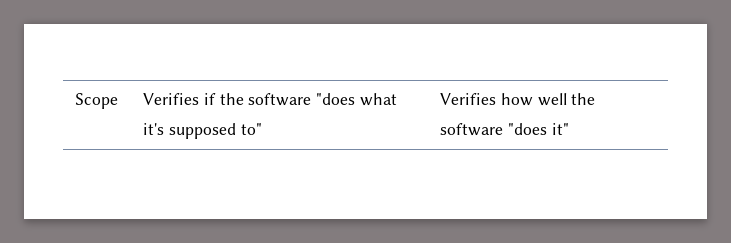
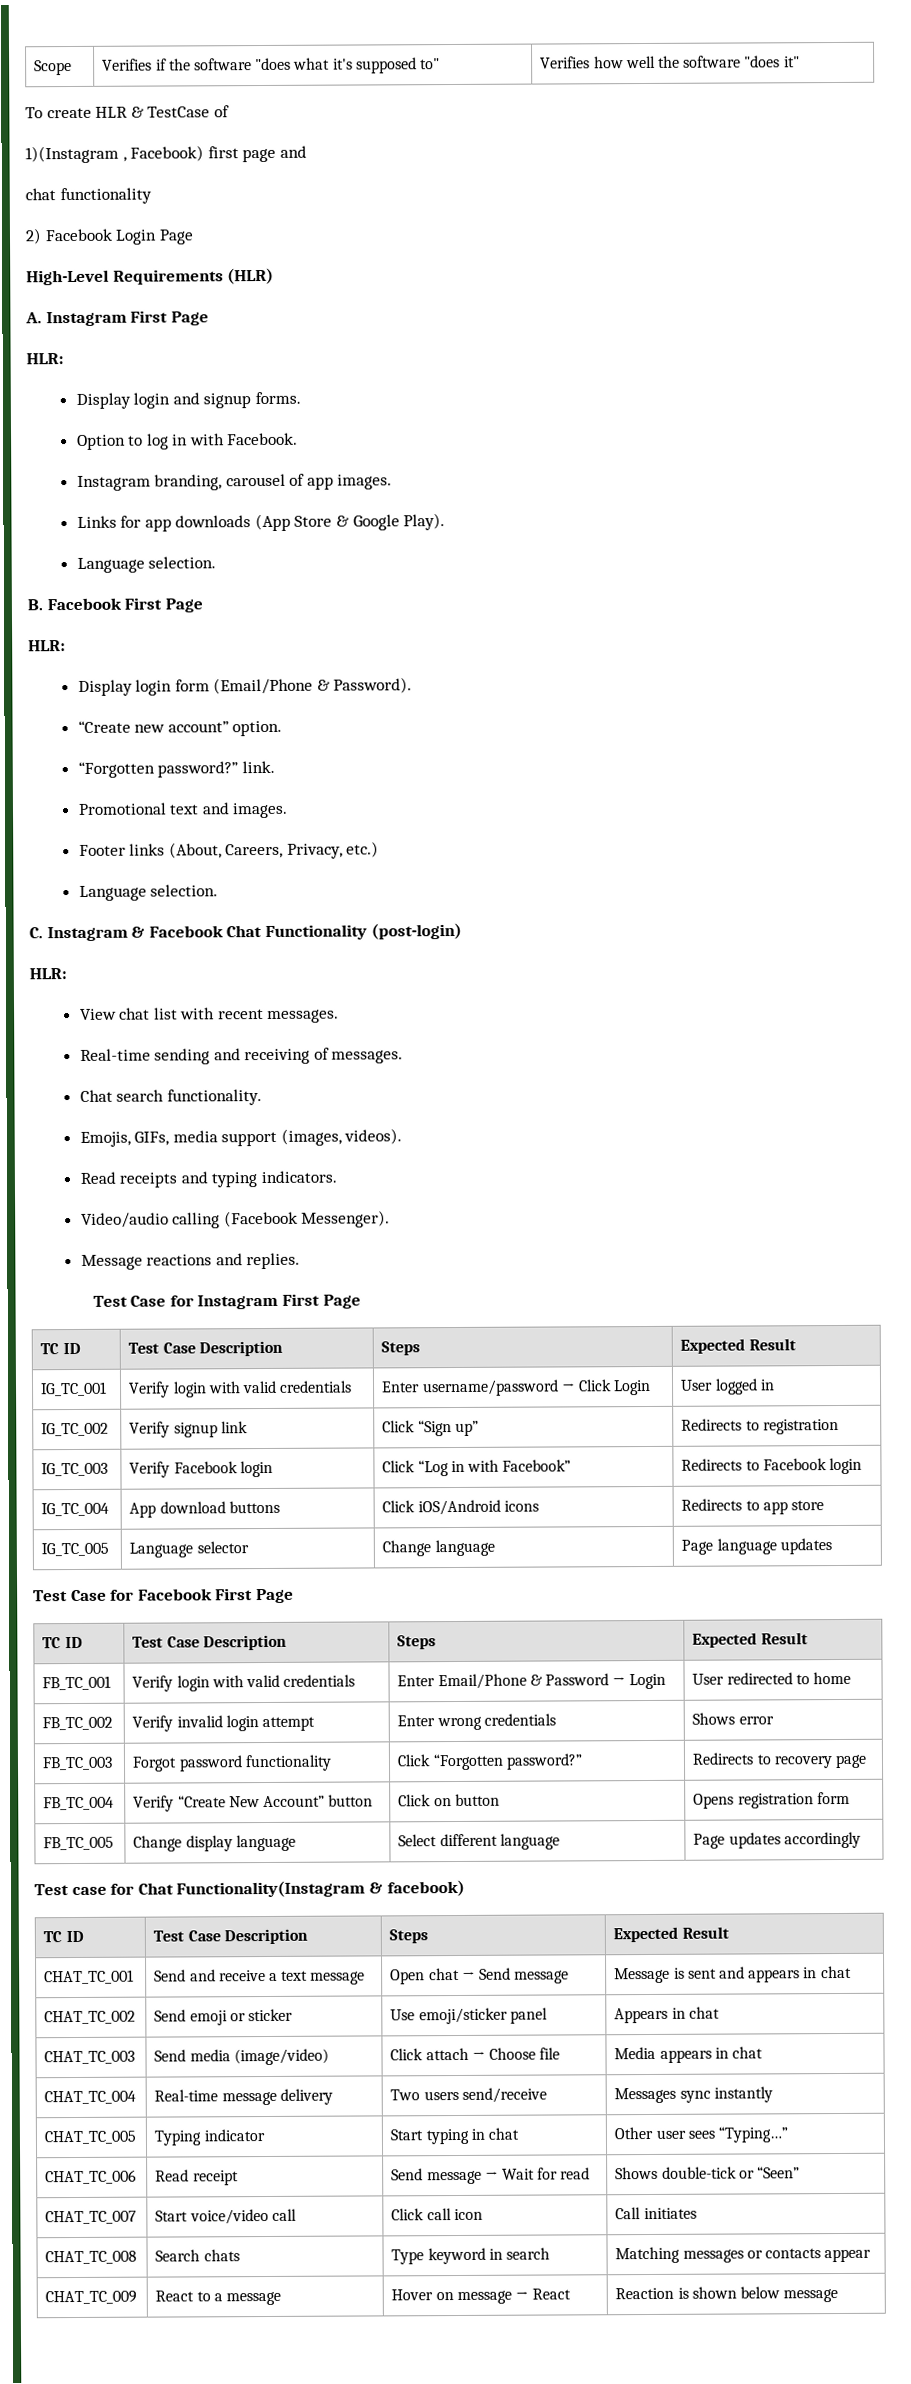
+ To create HLR & TestCase of
+ 1)(Instagram , Facebook) first page and
+ chat functionality
+ 2) Facebook Login Page
+ High-Level Requirements (HLR)
+ A. Instagram First Page
+ HLR:
+ Display login and signup forms.
+ Option to log in with Facebook.
+ Instagram branding, carousel of app images.
+ Links for app downloads (App Store & Google Play).
+ Language selection.
+ B. Facebook First Page
+ HLR:
+ Display login form (Email/Phone & Password).
+ “Create new account” option.
+ “Forgotten password?” link.
+ Promotional text and images.
+ Footer links (About, Careers, Privacy, etc.)
+ Language selection.
+ C. Instagram & Facebook Chat Functionality (post-login)
+ HLR:
+ View chat list with recent messages.
+ Real-time sending and receiving of messages.
+ Chat search functionality.
+ Emojis, GIFs, media support (images, videos).
+ Read receipts and typing indicators.
+ Video/audio calling (Facebook Messenger).
+ Message reactions and replies.
+ Test Case for Instagram First Page
+ TC ID | Test Case Description | Steps | Expected Result
+ IG_TC_001 | Verify login with valid credentials | Enter username/password → Click Login | User logged in
+ IG_TC_002 | Verify signup link | Click “Sign up” | Redirects to registration
+ IG_TC_003 | Verify Facebook login | Click “Log in with Facebook” | Redirects to Facebook login
+ IG_TC_004 | App download buttons | Click iOS/Android icons | Redirects to app store
+ IG_TC_005 | Language selector | Change language | Page language updates
+ Test Case for Facebook First Page
+ TC ID | Test Case Description | Steps | Expected Result
+ FB_TC_001 | Verify login with valid credentials | Enter Email/Phone & Password → Login | User redirected to home
+ FB_TC_002 | Verify invalid login attempt | Enter wrong credentials | Shows error
+ FB_TC_003 | Forgot password functionality | Click “Forgotten password?” | Redirects to recovery page
+ FB_TC_004 | Verify “Create New Account” button | Click on button | Opens registration form
+ FB_TC_005 | Change display language | Select different language | Page updates accordingly
+ Test case for Chat Functionality(Instagram & facebook)
+ TC ID | Test Case Description | Steps | Expected Result
+ CHAT_TC_001 | Send and receive a text message | Open chat → Send message | Message is sent and appears in chat
+ CHAT_TC_002 | Send emoji or sticker | Use emoji/sticker panel | Appears in chat
+ CHAT_TC_003 | Send media (image/video) | Click attach → Choose file | Media appears in chat
+ CHAT_TC_004 | Real-time message delivery | Two users send/receive | Messages sync instantly
+ CHAT_TC_005 | Typing indicator | Start typing in chat | Other user sees “Typing…”
+ CHAT_TC_006 | Read receipt | Send message → Wait for read | Shows double-tick or “Seen”
+ CHAT_TC_007 | Start voice/video call | Click call icon | Call initiates
+ CHAT_TC_008 | Search chats | Type keyword in search | Matching messages or contacts appear
+ CHAT_TC_009 | React to a message | Hover on message → React | Reaction is shown below message

